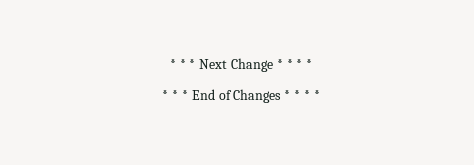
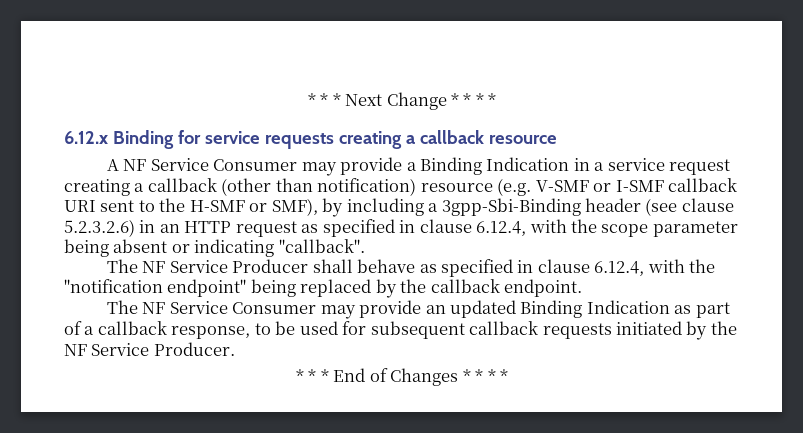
+ 6.12.x Binding for service requests creating a callback resource
+ A NF Service Consumer may provide a Binding Indication in a service request creating a callback (other than notification) resource (e.g. V-SMF or I-SMF callback URI sent to the H-SMF or SMF), by including a 3gpp-Sbi-Binding header (see clause 5.2.3.2.6) in an HTTP request as specified in clause 6.12.4, with the scope parameter being absent or indicating "callback".
+ The NF Service Producer shall behave as specified in clause 6.12.4, with the "notification endpoint" being replaced by the callback endpoint.
+ The NF Service Consumer may provide an updated Binding Indication as part of a callback response, to be used for subsequent callback requests initiated by the NF Service Producer.

